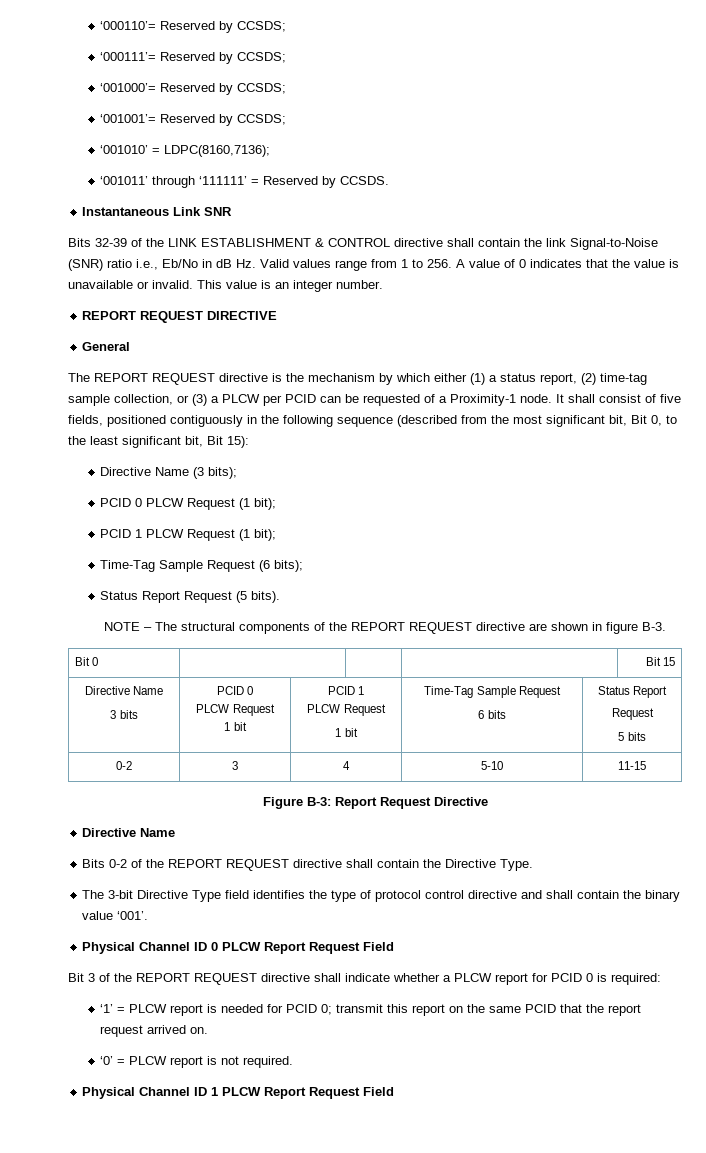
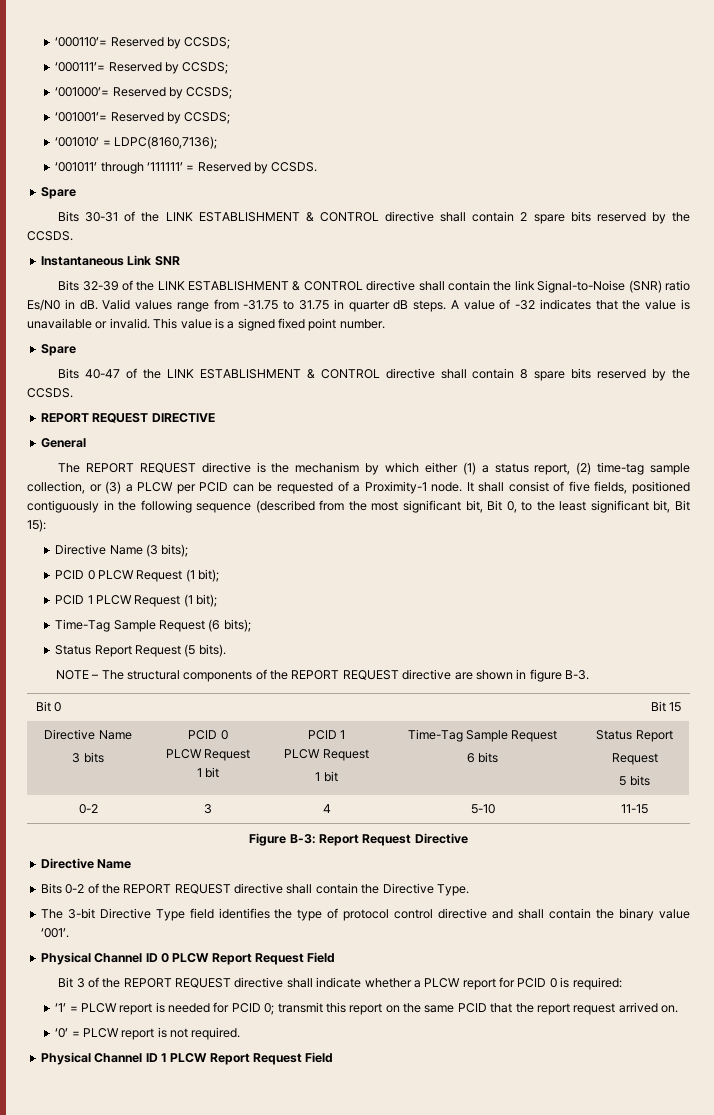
  ‘001011’ through ‘111111’ = Reserved by CCSDS.
+ Spare
+ Bits 30-31 of the LINK ESTABLISHMENT & CONTROL directive shall contain 2 spare bits reserved by the CCSDS.
- Bits 32-39 of the LINK ESTABLISHMENT & CONTROL directive shall contain the link Signal-to-Noise (SNR) ratio i.e., Eb/No in dB Hz. Valid values range from 1 to 256. A value of 0 indicates that the value is unavailable or invalid.
+ Bits 32-39 of the LINK ESTABLISHMENT & CONTROL directive shall contain the link Signal-to-Noise (SNR) ratio Es/N0 in dB. Valid values range from -31.75 to 31.75 in quarter dB steps. A value of -32 indicates that the value is unavailable or invalid.
- This value is an integer number.
+ This value is a signed fixed point number.
+ Spare
+ Bits 40-47 of the LINK ESTABLISHMENT & CONTROL directive shall contain 8 spare bits reserved by the CCSDS.

